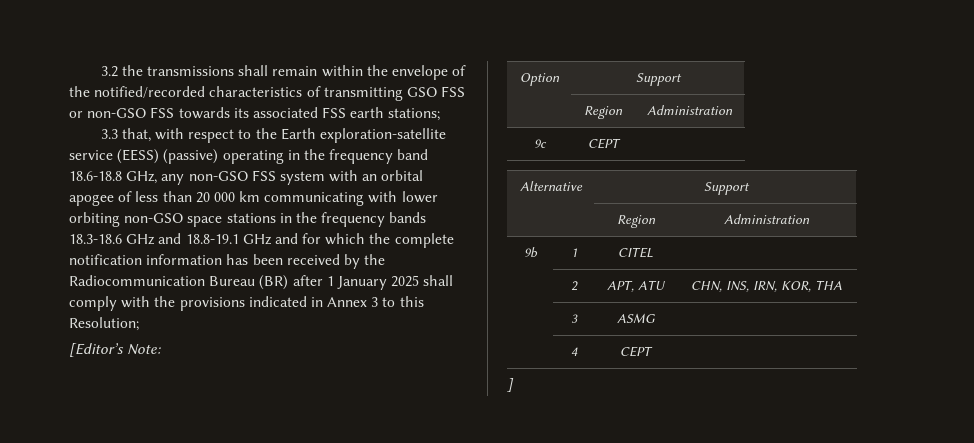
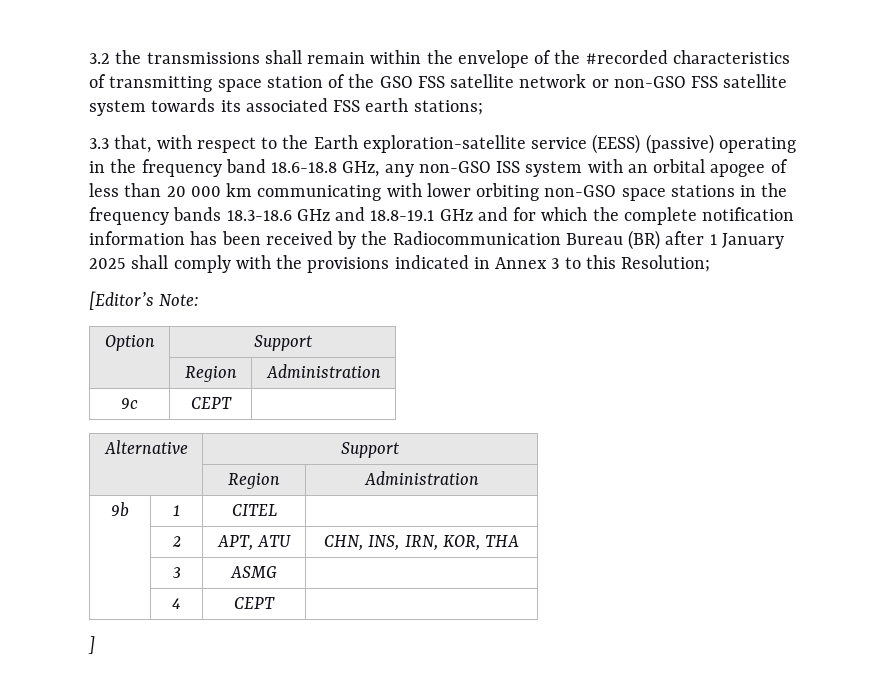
- 3.2 the transmissions shall remain within the envelope of the notified/recorded characteristics of transmitting GSO FSS or non-GSO FSS towards its associated FSS earth stations;
+ 3.2 the transmissions shall remain within the envelope of the #recorded characteristics of transmitting space station of the GSO FSS satellite network or non-GSO FSS satellite system towards its associated FSS earth stations;
- 3.3 that, with respect to the Earth exploration-satellite service (EESS) (passive) operating in the frequency band 18.6-18.8 GHz, any non-GSO FSS system with an orbital apogee of less than 20 000 km communicating with lower orbiting non-GSO space stations in the frequency bands 18.3-18.6 GHz and 18.8-19.1 GHz and for which the complete notification information has been received by the Radiocommunication Bureau (BR) after 1 January 2025 shall comply with the provisions indicated in Annex 3 to this Resolution;
+ 3.3 that, with respect to the Earth exploration-satellite service (EESS) (passive) operating in the frequency band 18.6-18.8 GHz, any non-GSO ISS system with an orbital apogee of less than 20 000 km communicating with lower orbiting non-GSO space stations in the frequency bands 18.3-18.6 GHz and 18.8-19.1 GHz and for which the complete notification information has been received by the Radiocommunication Bureau (BR) after 1 January 2025 shall comply with the provisions indicated in Annex 3 to this Resolution;

